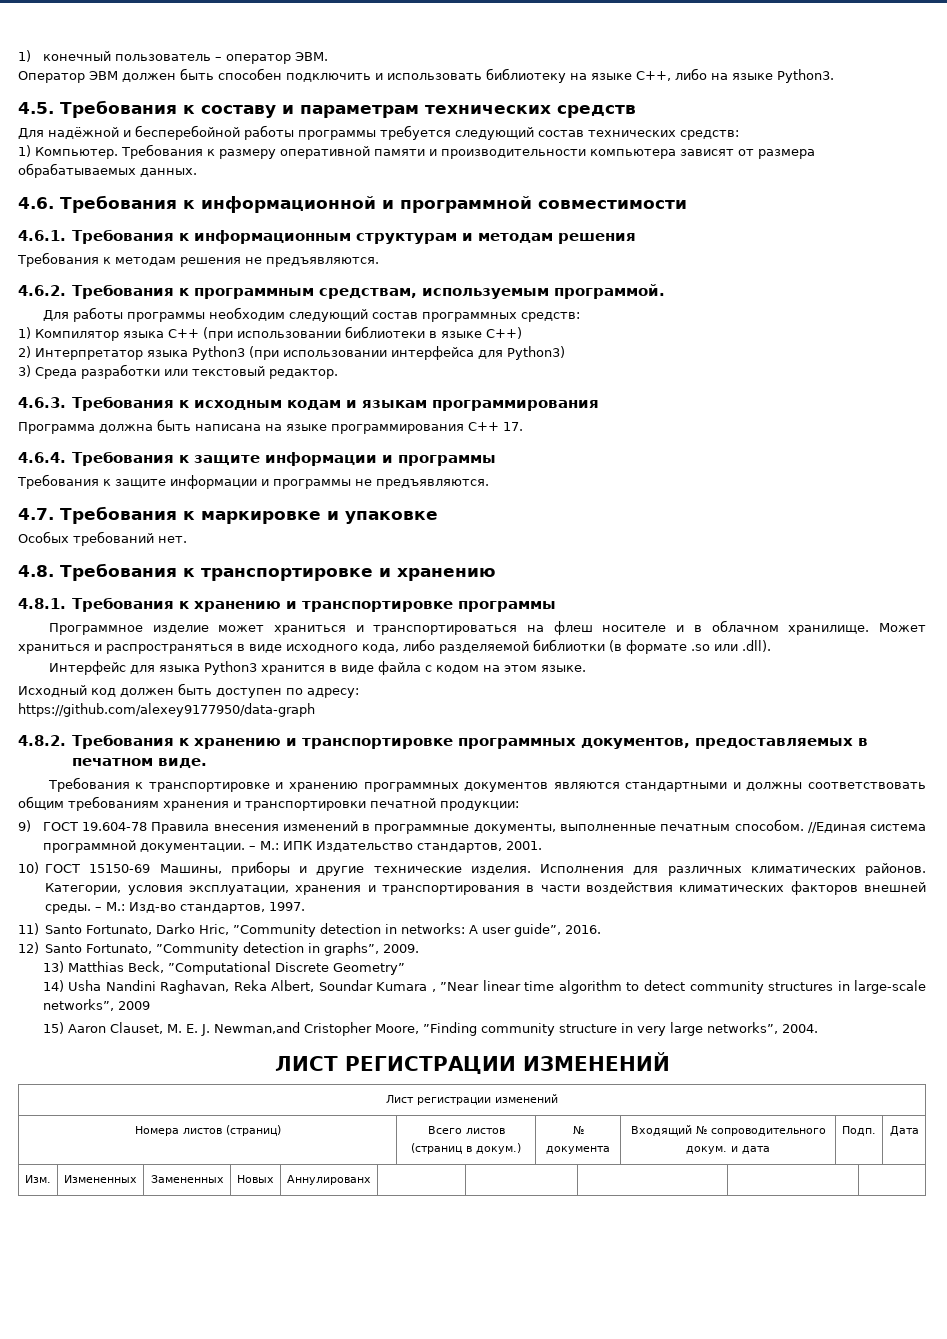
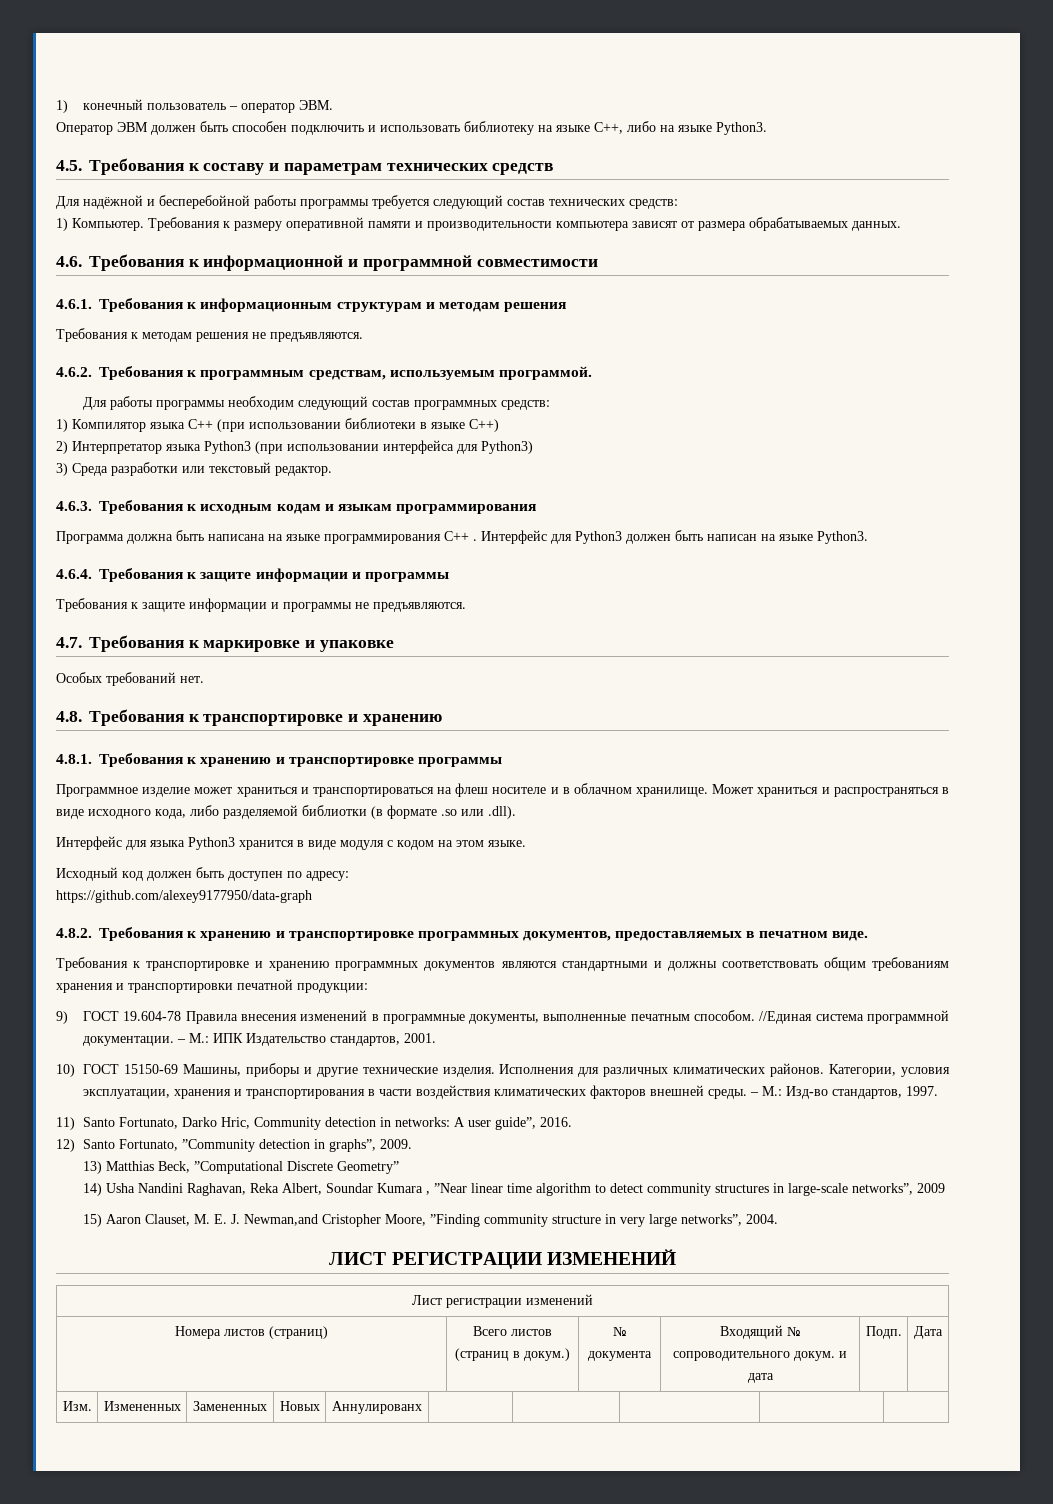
- Программа должна быть написана на языке программирования C++ 17.
+ Программа должна быть написана на языке программирования C++ . Интерфейс для Python3 должен быть написан на языке Python3.
- Интерфейс для языка Python3 хранится в виде файла с кодом на этом языке.
+ Интерфейс для языка Python3 хранится в виде модуля с кодом на этом языке.
- 11) Santo Fortunato, Darko Hric, ”Community detection in networks: A user guide”, 2016.
+ 11) Santo Fortunato, Darko Hric, Community detection in networks: A user guide”, 2016.

